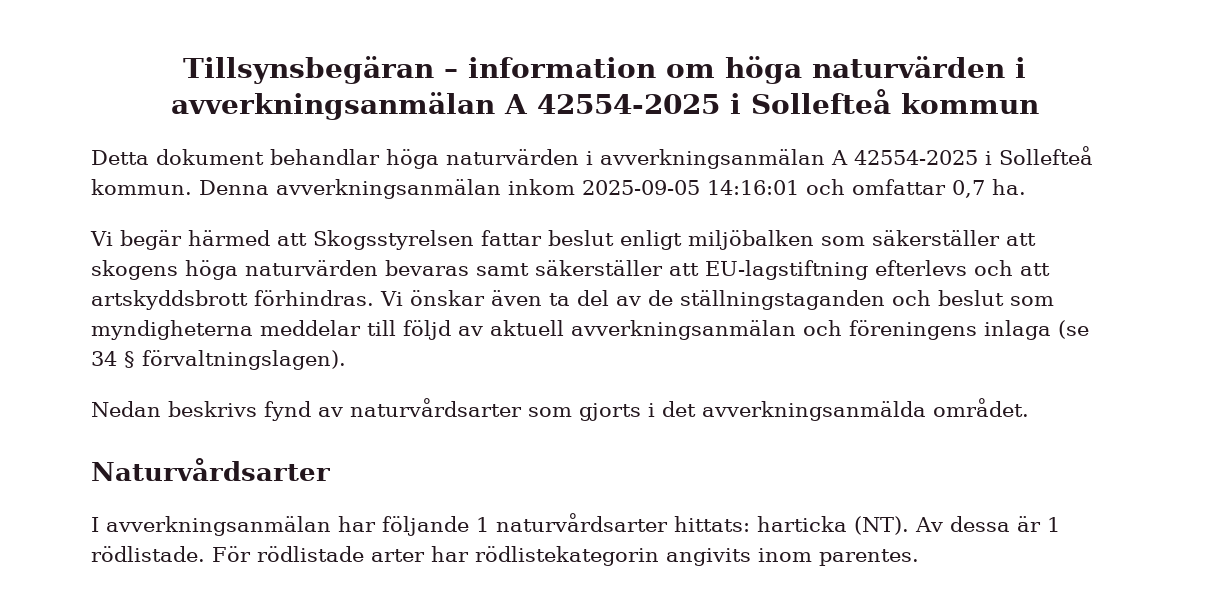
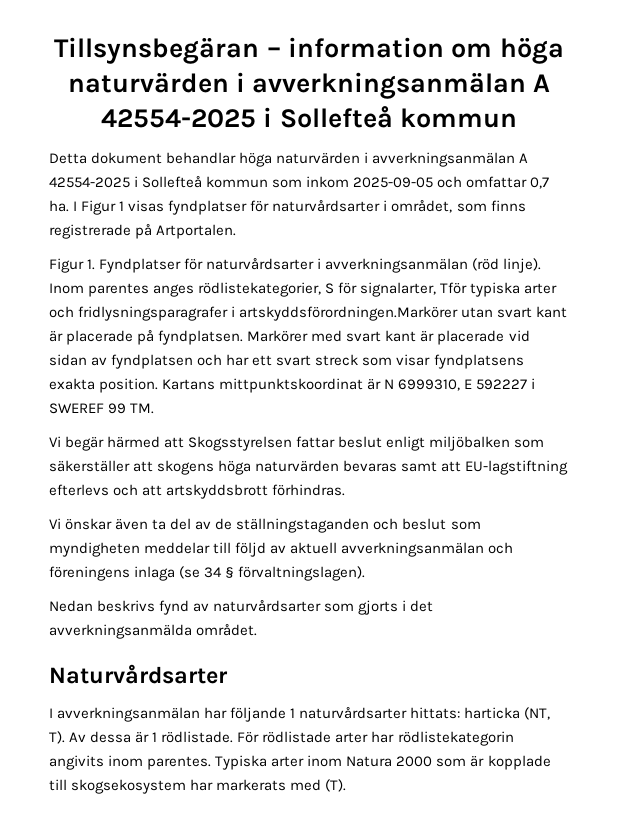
- Detta dokument behandlar höga naturvärden i avverkningsanmälan A 42554-2025 i Sollefteå kommun. Denna avverkningsanmälan inkom 2025-09-05 14:16:01 och omfattar 0,7 ha.
+ Detta dokument behandlar höga naturvärden i avverkningsanmälan A 42554-2025 i Sollefteå kommun som inkom 2025-09-05 och omfattar 0,7 ha. I Figur 1 visas fyndplatser för naturvårdsarter i området, som finns registrerade på Artportalen.
+ Figur 1. Fyndplatser för naturvårdsarter i avverkningsanmälan (röd linje). Inom parentes anges rödlistekategorier, S för signalarter, Tför typiska arter och fridlysningsparagrafer i artskyddsförordningen.Markörer utan svart kant är placerade på fyndplatsen. Markörer med svart kant är placerade vid sidan av fyndplatsen och har ett svart streck som visar fyndplatsens exakta position. Kartans mittpunktskoordinat är N 6999310, E 592227 i SWEREF 99 TM.
- Vi begär härmed att Skogsstyrelsen fattar beslut enligt miljöbalken som säkerställer att skogens höga naturvärden bevaras samt säkerställer att EU-lagstiftning efterlevs och att artskyddsbrott förhindras. Vi önskar även ta del av de ställningstaganden och beslut som myndigheterna meddelar till följd av aktuell avverkningsanmälan och föreningens inlaga (se 34 § förvaltningslagen).
+ Vi begär härmed att Skogsstyrelsen fattar beslut enligt miljöbalken som säkerställer att skogens höga naturvärden bevaras samt att EU-lagstiftning efterlevs och att artskyddsbrott förhindras.
+ Vi önskar även ta del av de ställningstaganden och beslut som myndigheten meddelar till följd av aktuell avverkningsanmälan och föreningens inlaga (se 34 § förvaltningslagen).
- I avverkningsanmälan har följande 1 naturvårdsarter hittats: harticka (NT). Av dessa är 1 rödlistade.
+ I avverkningsanmälan har följande 1 naturvårdsarter hittats: harticka (NT, T). Av dessa är 1 rödlistade.
+ Typiska arter inom Natura 2000 som är kopplade till skogsekosystem har markerats med (T).

